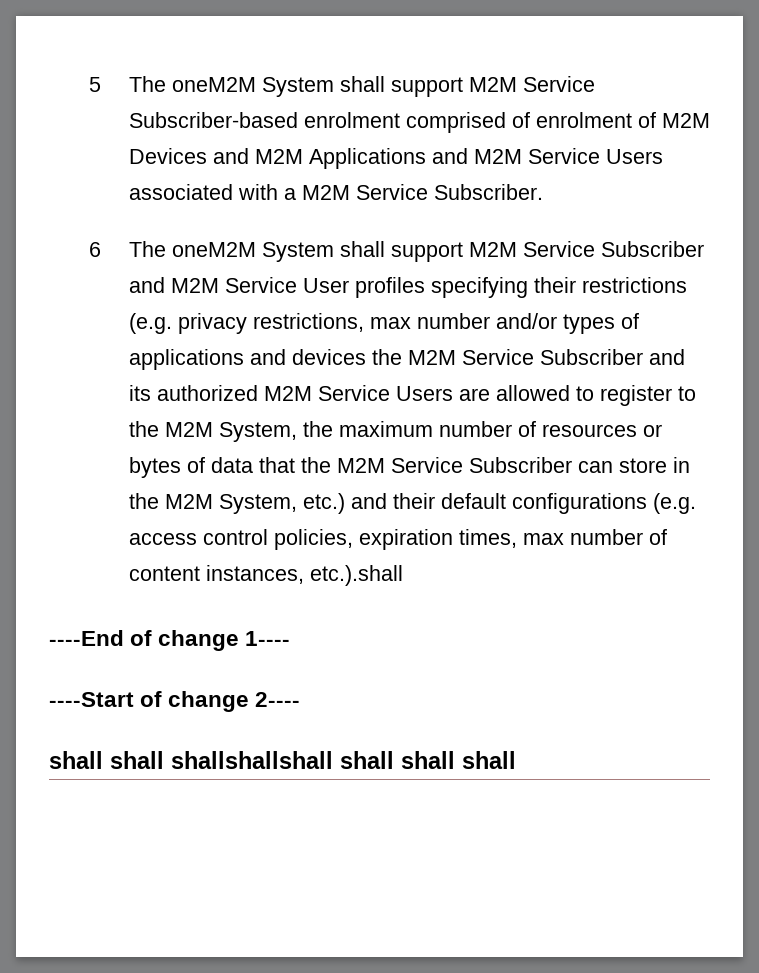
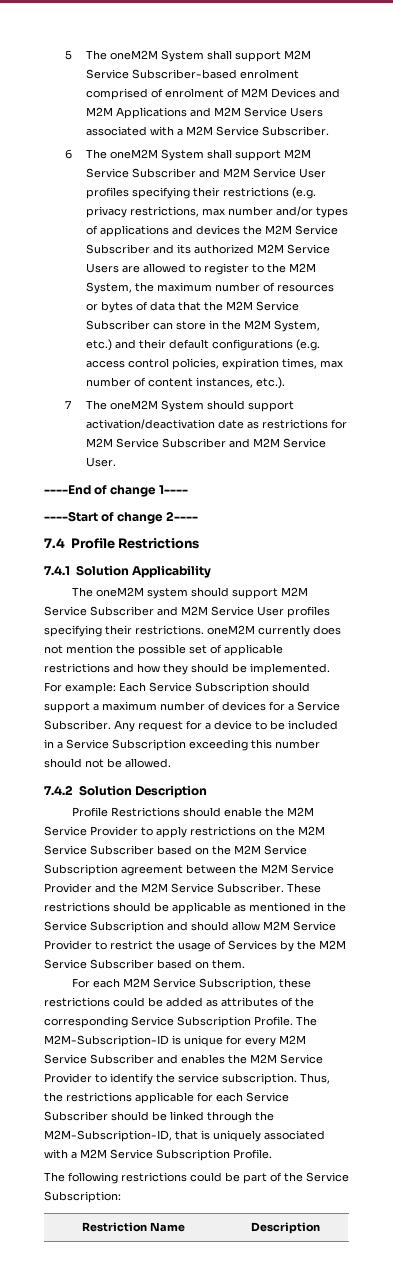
- 6 The oneM2M System shall support M2M Service Subscriber and M2M Service User profiles specifying their restrictions (e.g. privacy restrictions, max number and/or types of applications and devices the M2M Service Subscriber and its authorized M2M Service Users are allowed to register to the M2M System, the maximum number of resources or bytes of data that the M2M Service Subscriber can store in the M2M System, etc.) and their default configurations (e.g. access control policies, expiration times, max number of content instances, etc.).shall
+ 6 The oneM2M System shall support M2M Service Subscriber and M2M Service User profiles specifying their restrictions (e.g. privacy restrictions, max number and/or types of applications and devices the M2M Service Subscriber and its authorized M2M Service Users are allowed to register to the M2M System, the maximum number of resources or bytes of data that the M2M Service Subscriber can store in the M2M System, etc.) and their default configurations (e.g. access control policies, expiration times, max number of content instances, etc.).
+ 7 The oneM2M System should support activation/deactivation date as restrictions for M2M Service Subscriber and M2M Service User.
- shall shall shallshallshall shall shall shall
+ 7.4 Profile Restrictions
+ 7.4.1 Solution Applicability
+ The oneM2M system should support M2M Service Subscriber and M2M Service User profiles specifying their restrictions. oneM2M currently does not mention the possible set of applicable restrictions and how they should be implemented. For example: Each Service Subscription should support a maximum number of devices for a Service Subscriber. Any request for a device to be included in a Service Subscription exceeding this number should not be allowed.
+ 7.4.2 Solution Description
+ Profile Restrictions should enable the M2M Service Provider to apply restrictions on the M2M Service Subscriber based on the M2M Service Subscription agreement between the M2M Service Provider and the M2M Service Subscriber. These restrictions should be applicable as mentioned in the Service Subscription and should allow M2M Service Provider to restrict the usage of Services by the M2M Service Subscriber based on them.
+ For each M2M Service Subscription, these restrictions could be added as attributes of the corresponding Service Subscription Profile. The M2M-Subscription-ID is unique for every M2M Service Subscriber and enables the M2M Service Provider to identify the service subscription. Thus, the restrictions applicable for each Service Subscriber should be linked through the M2M-Subscription-ID, that is uniquely associated with a M2M Service Subscription Profile.
+ The following restrictions could be part of the Service Subscription:
+ Restriction Name | Description

